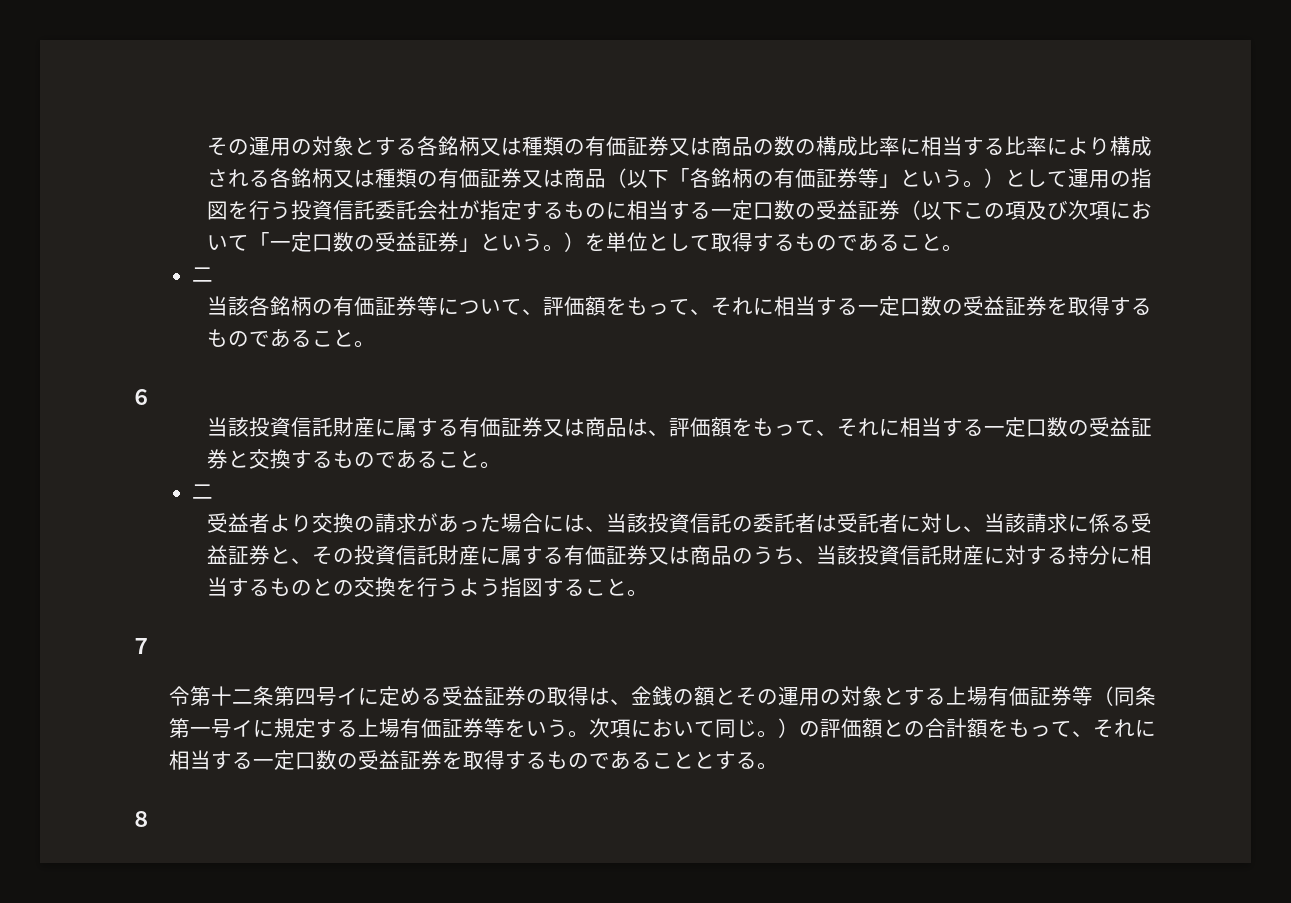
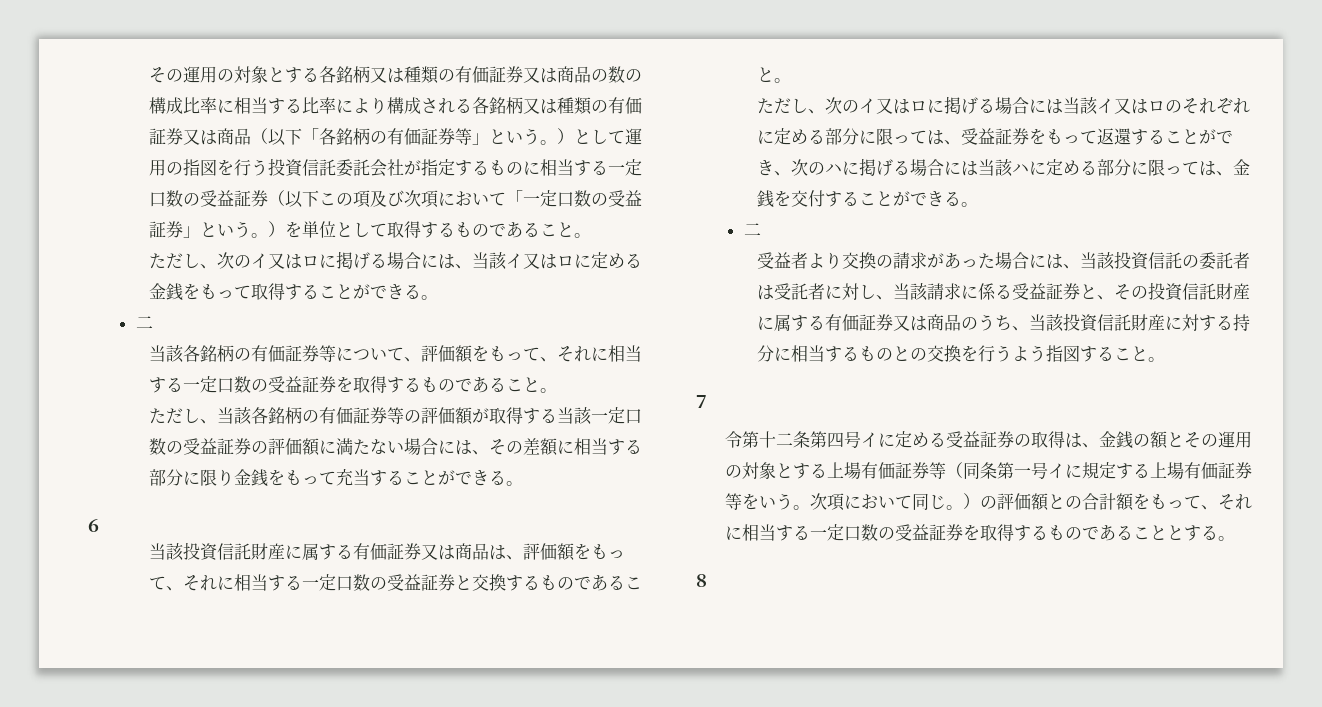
+ ただし、次のイ又はロに掲げる場合には、当該イ又はロに定める金銭をもって取得することができる。
+ ただし、当該各銘柄の有価証券等の評価額が取得する当該一定口数の受益証券の評価額に満たない場合には、その差額に相当する部分に限り金銭をもって充当することができる。
+ ただし、次のイ又はロに掲げる場合には当該イ又はロのそれぞれに定める部分に限っては、受益証券をもって返還することができ、次のハに掲げる場合には当該ハに定める部分に限っては、金銭を交付することができる。

